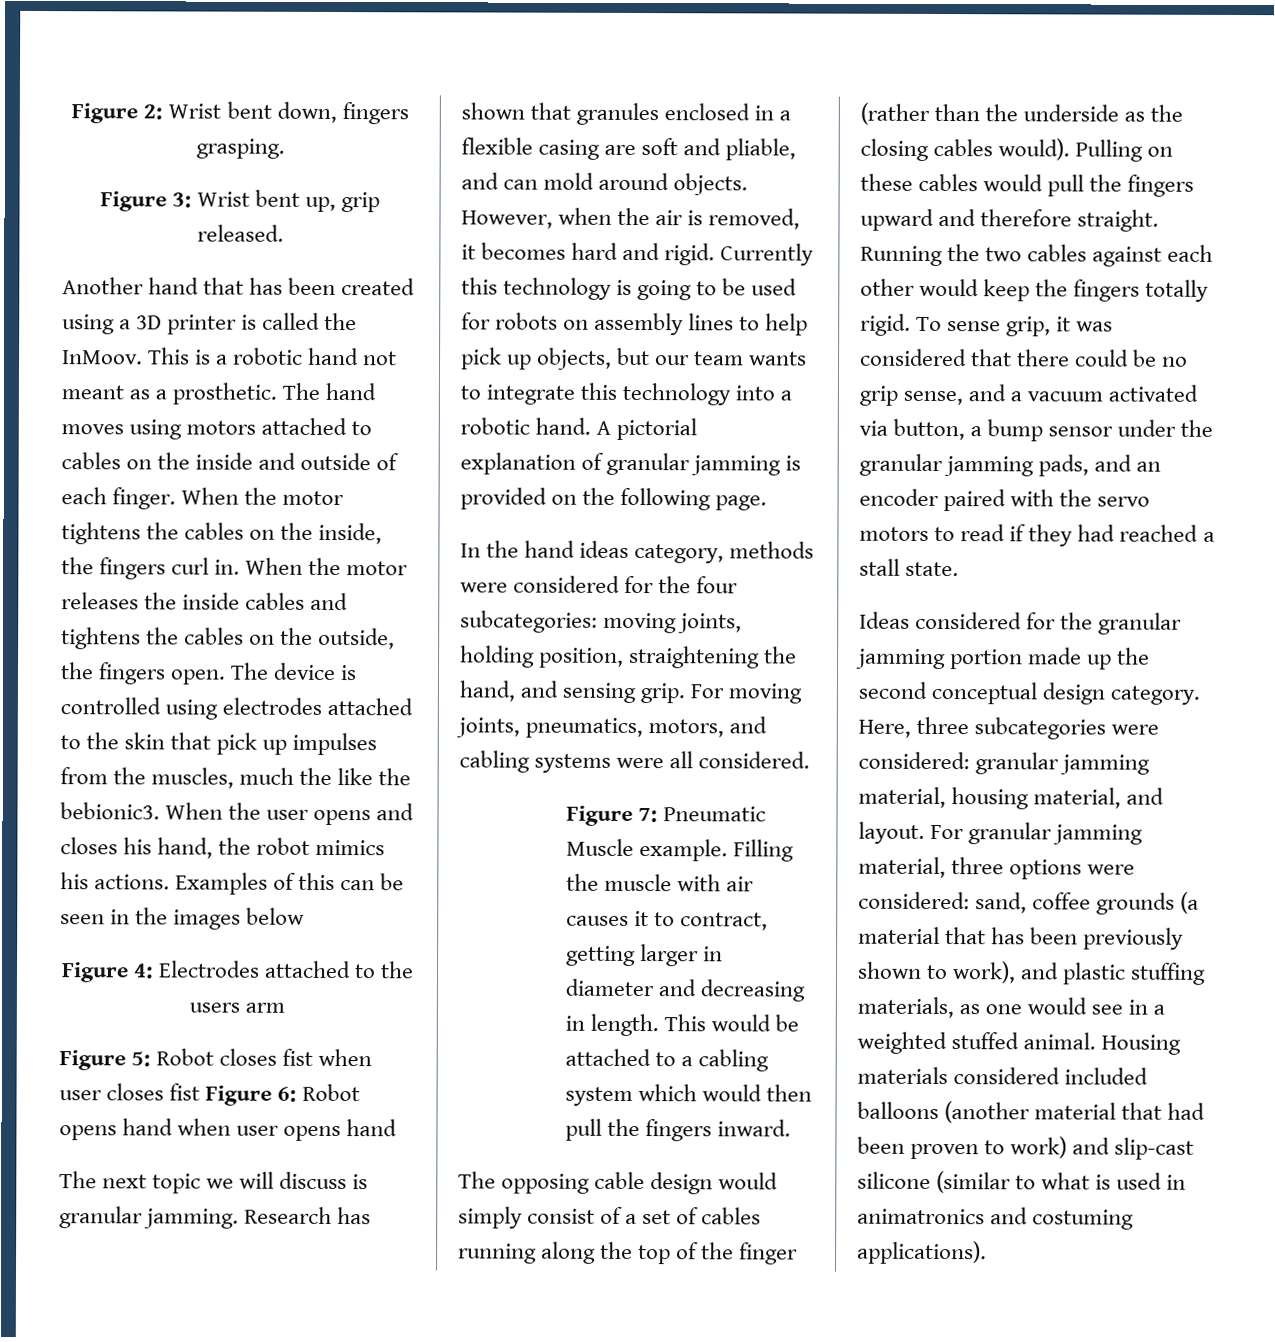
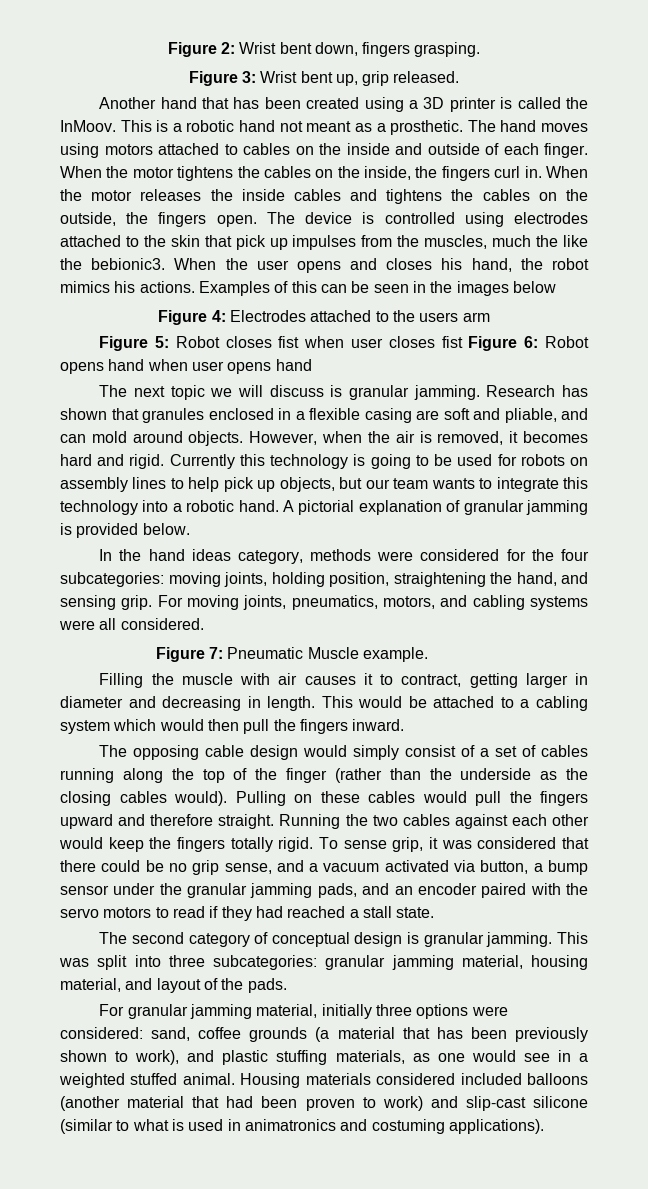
- A pictorial explanation of granular jamming is provided on the following page.
+ A pictorial explanation of granular jamming is provided below.
- Figure 7: Pneumatic Muscle example. Filling the muscle with air causes it to contract, getting larger in diameter and decreasing in length.
+ Figure 7: Pneumatic Muscle example.
+ Filling the muscle with air causes it to contract, getting larger in diameter and decreasing in length.
- Ideas considered for the granular jamming portion made up the second conceptual design category. Here, three subcategories were considered: granular jamming material, housing material, and layout. For granular jamming material, three options were considered: sand, coffee grounds (a material that has been previously shown to work), and plastic stuffing materials, as one would see in a weighted stuffed animal.
+ The second category of conceptual design is granular jamming. This was split into three subcategories: granular jamming material, housing material, and layout of the pads.
+ For granular jamming material, initially three options were considered: sand, coffee grounds (a material that has been previously shown to work), and plastic stuffing materials, as one would see in a weighted stuffed animal.

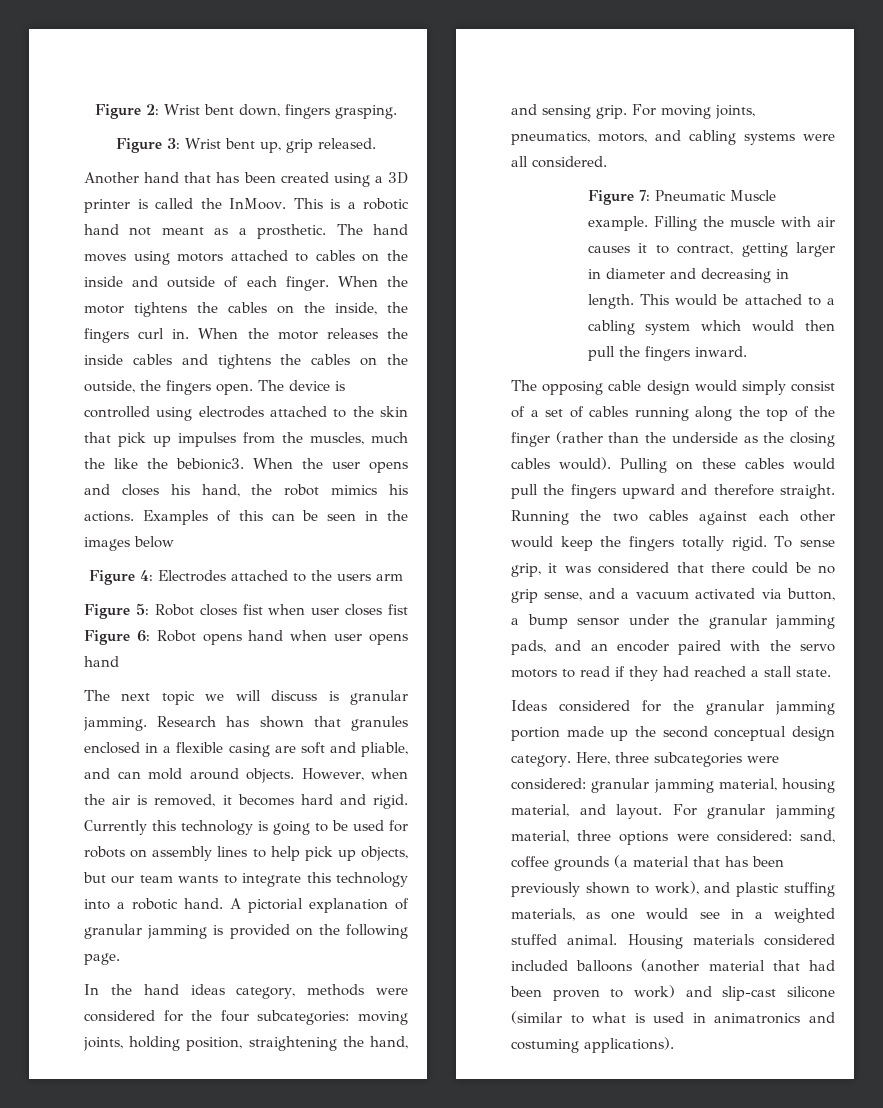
- A pictorial explanation of granular jamming is provided below.
+ A pictorial explanation of granular jamming is provided on the following page.
- Figure 7: Pneumatic Muscle example.
- Filling the muscle with air causes it to contract, getting larger in diameter and decreasing in length.
+ Figure 7: Pneumatic Muscle example. Filling the muscle with air causes it to contract, getting larger in diameter and decreasing in length.
- The second category of conceptual design is granular jamming. This was split into three subcategories: granular jamming material, housing material, and layout of the pads.
- For granular jamming material, initially three options were considered: sand, coffee grounds (a material that has been previously shown to work), and plastic stuffing materials, as one would see in a weighted stuffed animal.
+ Ideas considered for the granular jamming portion made up the second conceptual design category. Here, three subcategories were considered: granular jamming material, housing material, and layout. For granular jamming material, three options were considered: sand, coffee grounds (a material that has been previously shown to work), and plastic stuffing materials, as one would see in a weighted stuffed animal.

